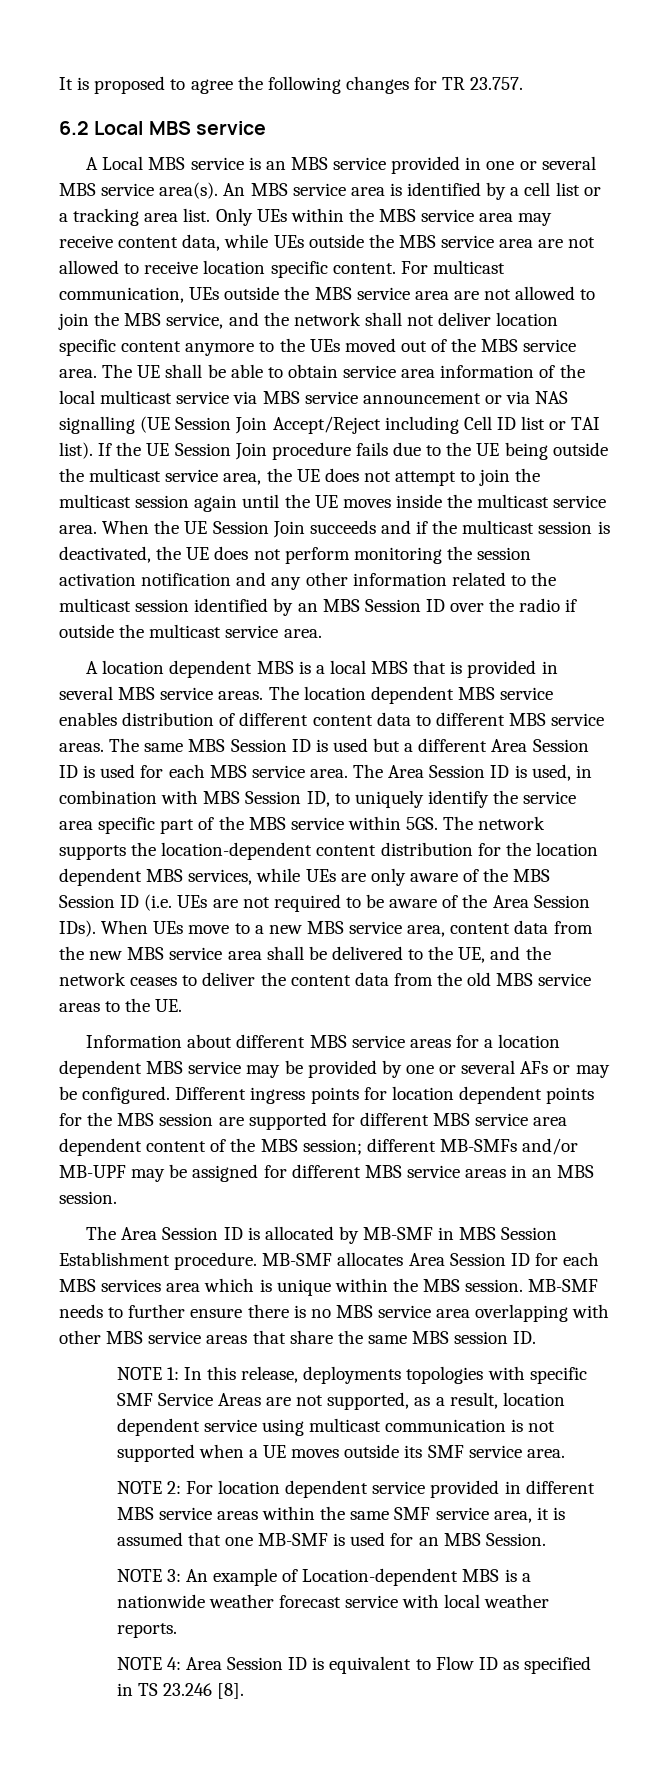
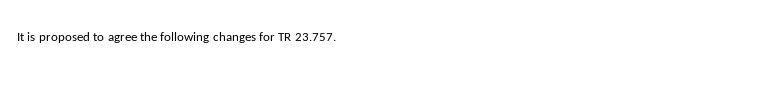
- 6.2 Local MBS service
- A Local MBS service is an MBS service provided in one or several MBS service area(s). An MBS service area is identified by a cell list or a tracking area list. Only UEs within the MBS service area may receive content data, while UEs outside the MBS service area are not allowed to receive location specific content. For multicast communication, UEs outside the MBS service area are not allowed to join the MBS service, and the network shall not deliver location specific content anymore to the UEs moved out of the MBS service area. The UE shall be able to obtain service area information of the local multicast service via MBS service announcement or via NAS signalling (UE Session Join Accept/Reject including Cell ID list or TAI list). If the UE Session Join procedure fails due to the UE being outside the multicast service area, the UE does not attempt to join the multicast session again until the UE moves inside the multicast service area. When the UE Session Join succeeds and if the multicast session is deactivated, the UE does not perform monitoring the session activation notification and any other information related to the multicast session identified by an MBS Session ID over the radio if outside the multicast service area.
- A location dependent MBS is a local MBS that is provided in several MBS service areas. The location dependent MBS service enables distribution of different content data to different MBS service areas. The same MBS Session ID is used but a different Area Session ID is used for each MBS service area. The Area Session ID is used, in combination with MBS Session ID, to uniquely identify the service area specific part of the MBS service within 5GS. The network supports the location-dependent content distribution for the location dependent MBS services, while UEs are only aware of the MBS Session ID (i.e. UEs are not required to be aware of the Area Session IDs). When UEs move to a new MBS service area, content data from the new MBS service area shall be delivered to the UE, and the network ceases to deliver the content data from the old MBS service areas to the UE.
- Information about different MBS service areas for a location dependent MBS service may be provided by one or several AFs or may be configured. Different ingress points for location dependent points for the MBS session are supported for different MBS service area dependent content of the MBS session; different MB-SMFs and/or MB-UPF may be assigned for different MBS service areas in an MBS session.
- The Area Session ID is allocated by MB-SMF in MBS Session Establishment procedure. MB-SMF allocates Area Session ID for each MBS services area which is unique within the MBS session. MB-SMF needs to further ensure there is no MBS service area overlapping with other MBS service areas that share the same MBS session ID.
- NOTE 1: In this release, deployments topologies with specific SMF Service Areas are not supported, as a result, location dependent service using multicast communication is not supported when a UE moves outside its SMF service area.
- NOTE 2: For location dependent service provided in different MBS service areas within the same SMF service area, it is assumed that one MB-SMF is used for an MBS Session.
- NOTE 3: An example of Location-dependent MBS is a nationwide weather forecast service with local weather reports.
- NOTE 4: Area Session ID is equivalent to Flow ID as specified in TS 23.246 [8].

